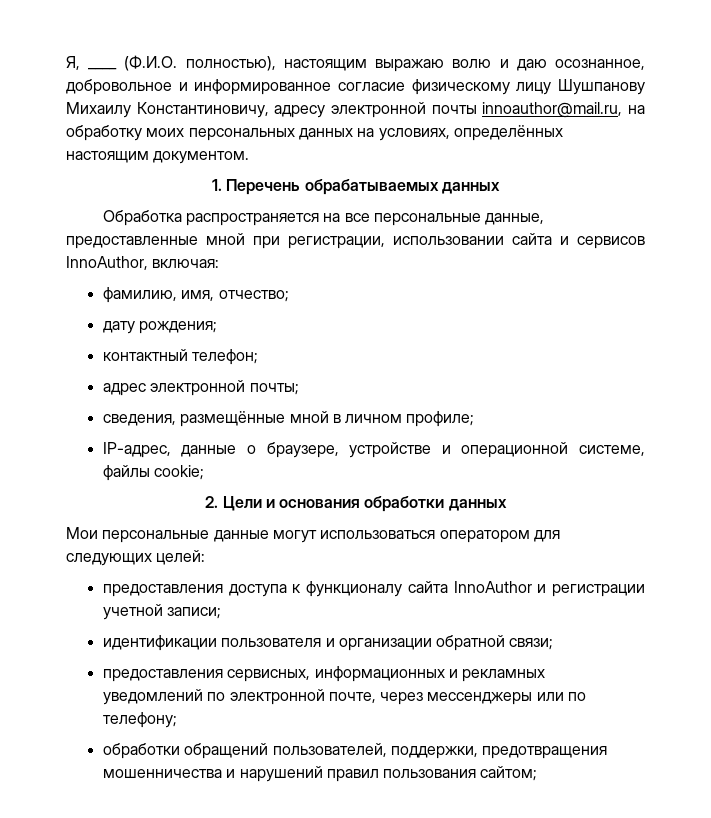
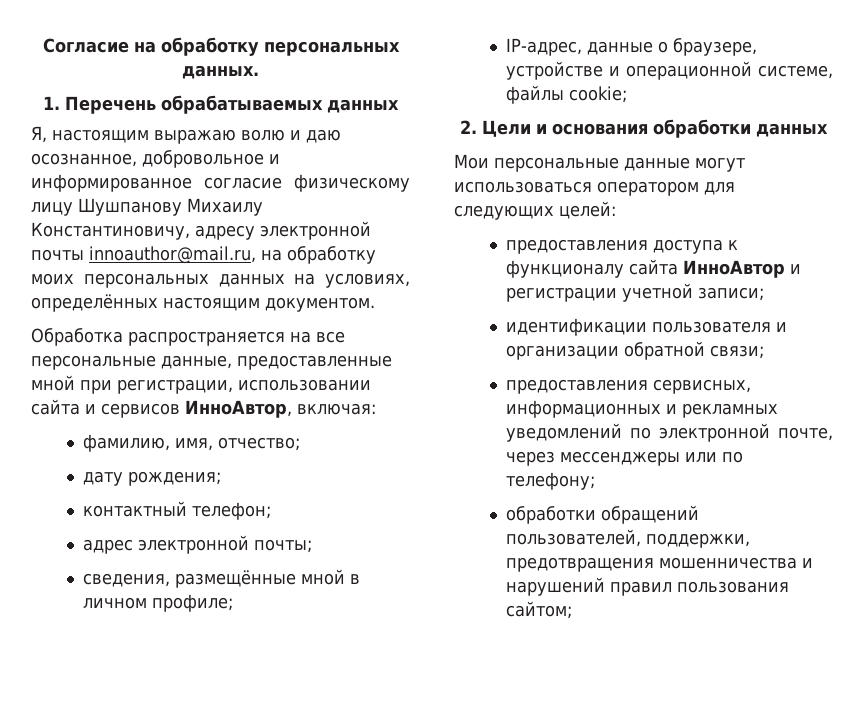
- Я, ____ (Ф.И.О. полностью), настоящим выражаю волю и даю осознанное, добровольное и информированное согласие физическому лицу Шушпанову Михаилу Константиновичу, адресу электронной почты innoauthor@mail.ru, на обработку моих персональных данных на условиях, определённых настоящим документом.
+ Согласие на обработку персональных данных.
+ 1. Перечень обрабатываемых данных
+ Я, настоящим выражаю волю и даю осознанное, добровольное и информированное согласие физическому лицу Шушпанову Михаилу Константиновичу, адресу электронной почты innoauthor@mail.ru, на обработку моих персональных данных на условиях, определённых настоящим документом.
- 1. Перечень обрабатываемых данных
- Обработка распространяется на все персональные данные, предоставленные мной при регистрации, использовании сайта и сервисов InnoAuthor, включая:
+ Обработка распространяется на все персональные данные, предоставленные мной при регистрации, использовании сайта и сервисов ИнноАвтор, включая:
- предоставления доступа к функционалу сайта InnoAuthor и регистрации учетной записи;
+ предоставления доступа к функционалу сайта ИнноАвтор и регистрации учетной записи;

